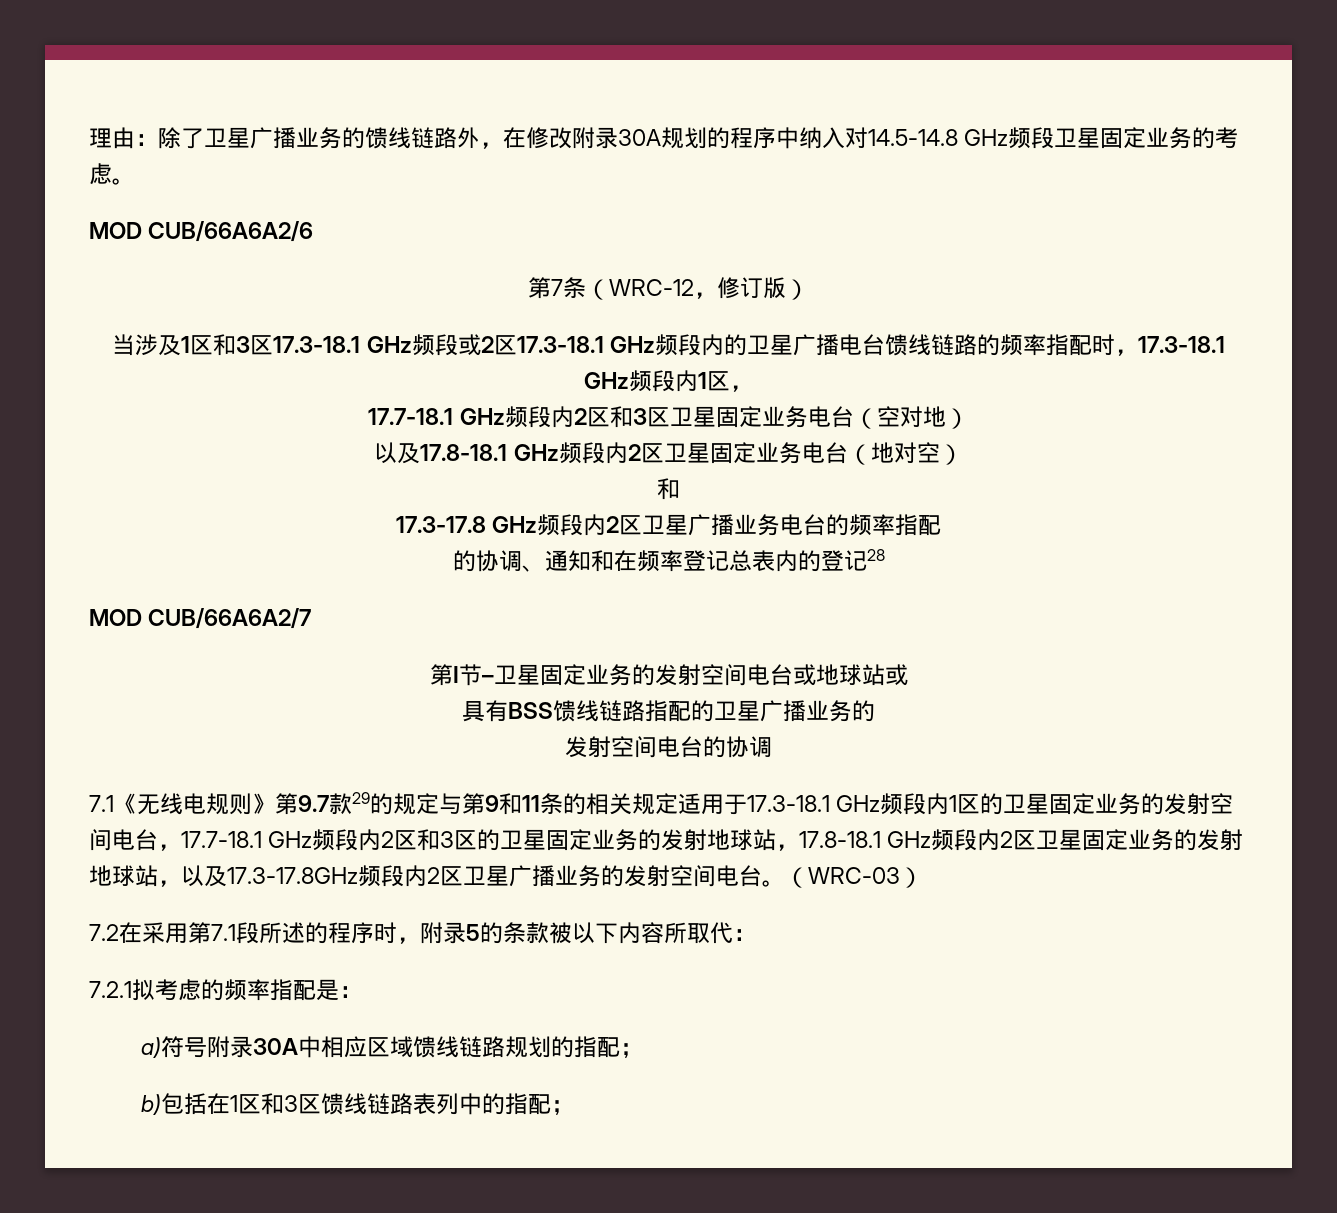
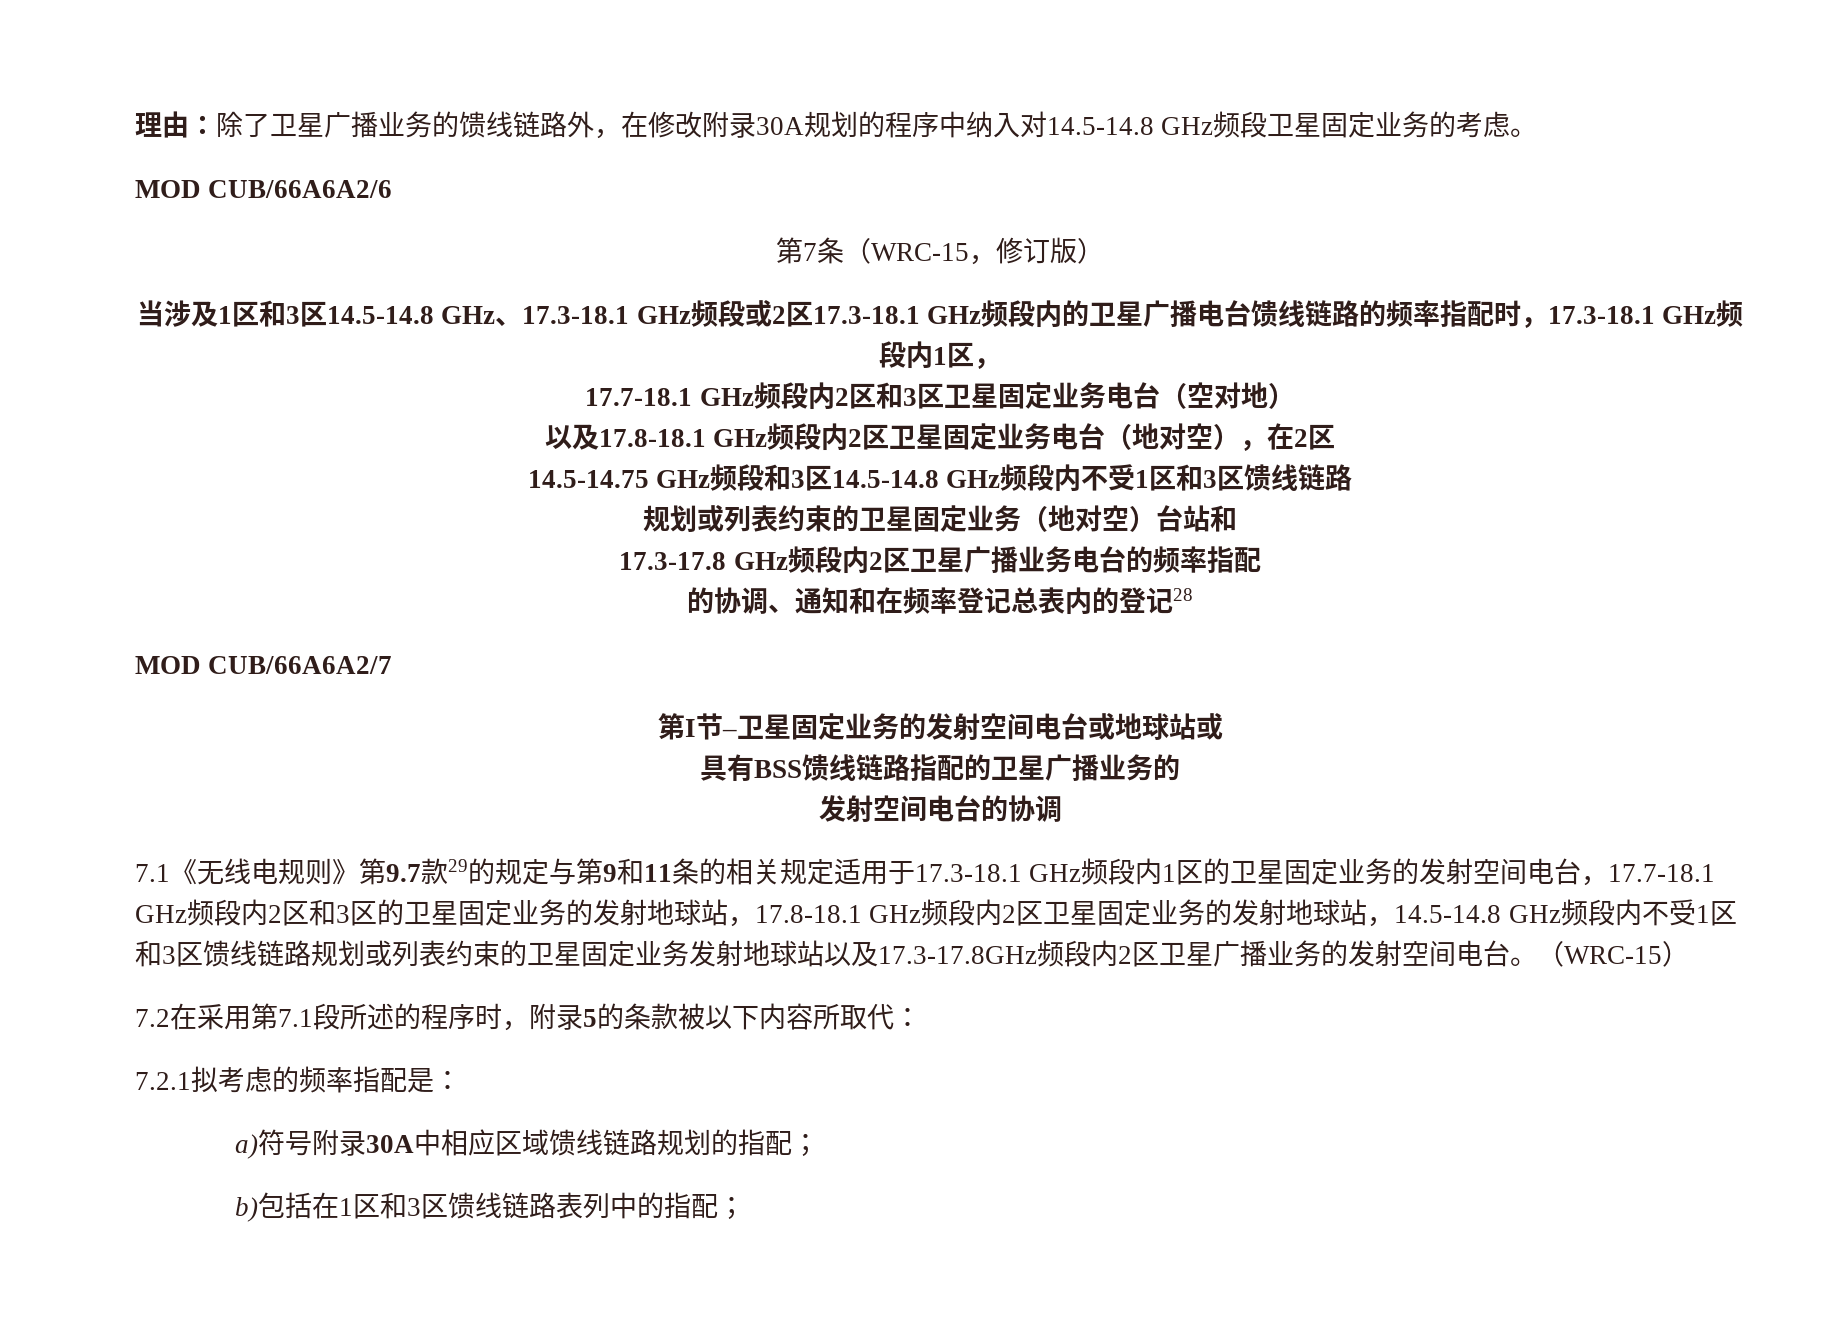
- 第7条（WRC-12，修订版）
+ 第7条（WRC-15，修订版）
- 当涉及1区和3区17.3-18.1 GHz频段或2区17.3-18.1 GHz频段内的卫星广播电台馈线链路的频率指配时，17.3-18.1 GHz频段内1区，
+ 当涉及1区和3区14.5-14.8 GHz、17.3-18.1 GHz频段或2区17.3-18.1 GHz频段内的卫星广播电台馈线链路的频率指配时，17.3-18.1 GHz频段内1区，
- 以及17.8-18.1 GHz频段内2区卫星固定业务电台（地对空）
- 和
+ 以及17.8-18.1 GHz频段内2区卫星固定业务电台（地对空），在2区
+ 14.5-14.75 GHz频段和3区14.5-14.8 GHz频段内不受1区和3区馈线链路
+ 规划或列表约束的卫星固定业务（地对空）台站和
- 7.1《无线电规则》第9.7款29的规定与第9和11条的相关规定适用于17.3-18.1 GHz频段内1区的卫星固定业务的发射空间电台，17.7-18.1 GHz频段内2区和3区的卫星固定业务的发射地球站，17.8-18.1 GHz频段内2区卫星固定业务的发射地球站，以及17.3-17.8GHz频段内2区卫星广播业务的发射空间电台。
+ 7.1《无线电规则》第9.7款29的规定与第9和11条的相关规定适用于17.3-18.1 GHz频段内1区的卫星固定业务的发射空间电台，17.7-18.1 GHz频段内2区和3区的卫星固定业务的发射地球站，17.8-18.1 GHz频段内2区卫星固定业务的发射地球站，14.5-14.8 GHz频段内不受1区和3区馈线链路规划或列表约束的卫星固定业务发射地球站以及17.3-17.8GHz频段内2区卫星广播业务的发射空间电台。
- （WRC-03）
+ （WRC-15）

